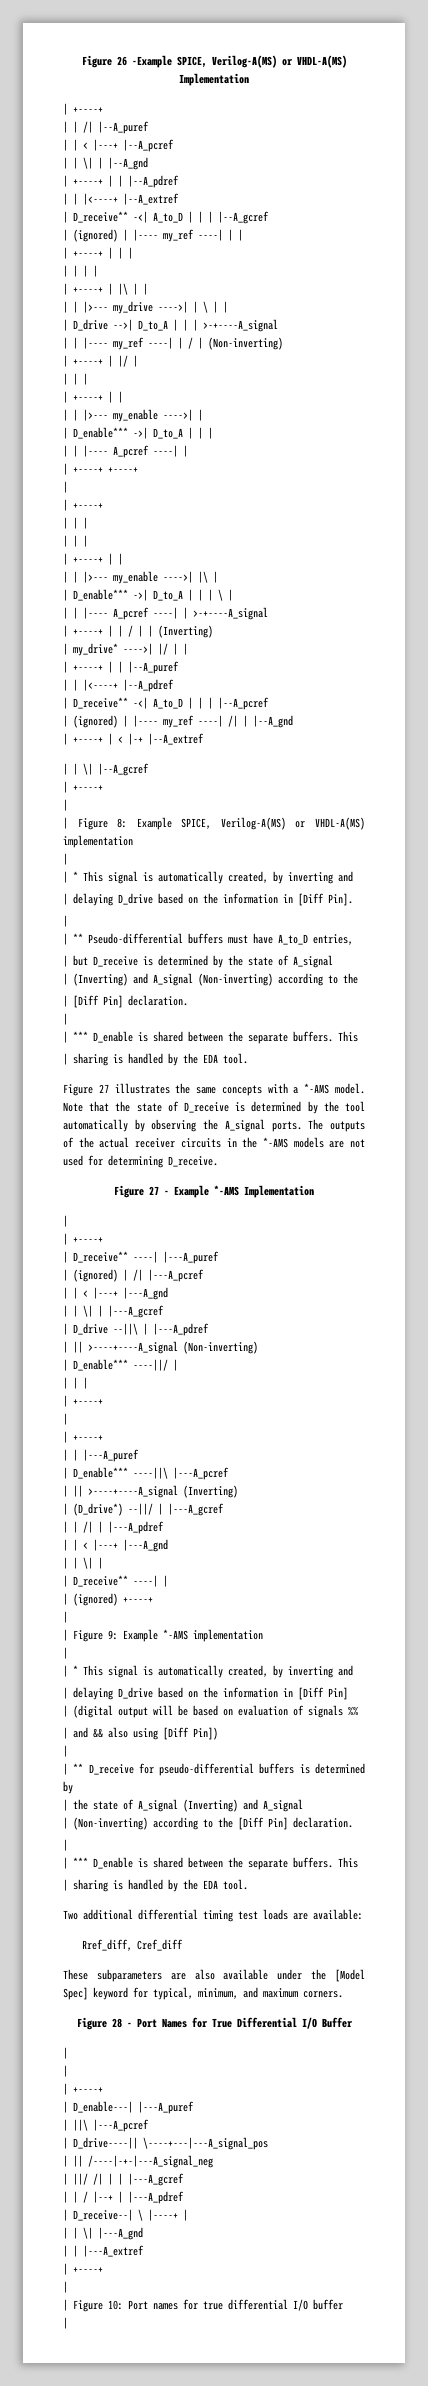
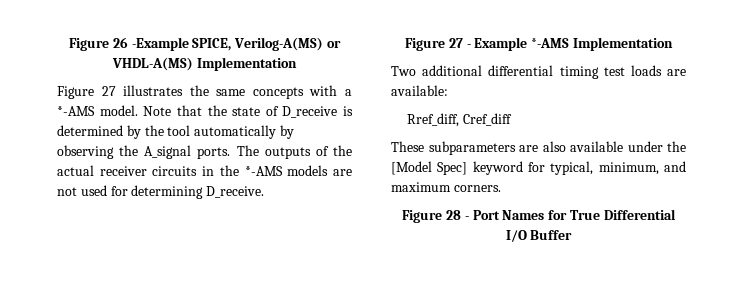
  Figure 26 -Example SPICE, Verilog-A(MS) or VHDL-A(MS) Implementation
- | +----+
- | | /| |--A_puref
- | | < |---+ |--A_pcref
- | | \| | |--A_gnd
- | +----+ | | |--A_pdref
- | | |<----+ |--A_extref
- | D_receive** -<| A_to_D | | | |--A_gcref
- | (ignored) | |---- my_ref ----| | |
- | +----+ | | |
- | | | |
- | +----+ | |\ | |
- | | |>--- my_drive ---->| | \ | |
- | D_drive -->| D_to_A | | | >-+----A_signal
- | | |---- my_ref ----| | / | (Non-inverting)
- | +----+ | |/ |
- | | |
- | +----+ | |
- | | |>--- my_enable ---->| |
- | D_enable*** ->| D_to_A | | |
- | | |---- A_pcref ----| |
- | +----+ +----+
- |
- | +----+
- | | |
- | | |
- | +----+ | |
- | | |>--- my_enable ---->| |\ |
- | D_enable*** ->| D_to_A | | | \ |
- | | |---- A_pcref ----| | >-+----A_signal
- | +----+ | | / | | (Inverting)
- | my_drive* ---->| |/ | |
- | +----+ | | |--A_puref
- | | |<----+ |--A_pdref
- | D_receive** -<| A_to_D | | | |--A_pcref
- | (ignored) | |---- my_ref ----| /| | |--A_gnd
- | +----+ | < |-+ |--A_extref
- | | \| |--A_gcref
- | +----+
- |
- | Figure 8: Example SPICE, Verilog-A(MS) or VHDL-A(MS) implementation
- |
- | * This signal is automatically created, by inverting and
- | delaying D_drive based on the information in [Diff Pin].
- |
- | ** Pseudo-differential buffers must have A_to_D entries,
- | but D_receive is determined by the state of A_signal
- | (Inverting) and A_signal (Non-inverting) according to the
- | [Diff Pin] declaration.
- |
- | *** D_enable is shared between the separate buffers. This
- | sharing is handled by the EDA tool.
  Figure 27 - Example *-AMS Implementation
- |
- | +----+
- | D_receive** ----| |---A_puref
- | (ignored) | /| |---A_pcref
- | | < |---+ |---A_gnd
- | | \| | |---A_gcref
- | D_drive --||\ | |---A_pdref
- | || >----+----A_signal (Non-inverting)
- | D_enable*** ----||/ |
- | | |
- | +----+
- |
- | +----+
- | | |---A_puref
- | D_enable*** ----||\ |---A_pcref
- | || >----+----A_signal (Inverting)
- | (D_drive*) --||/ | |---A_gcref
- | | /| | |---A_pdref
- | | < |---+ |---A_gnd
- | | \| |
- | D_receive** ----| |
- | (ignored) +----+
- |
- | Figure 9: Example *-AMS implementation
- |
- | * This signal is automatically created, by inverting and
- | delaying D_drive based on the information in [Diff Pin]
- | (digital output will be based on evaluation of signals %%
- | and && also using [Diff Pin])
- |
- | ** D_receive for pseudo-differential buffers is determined by
- | the state of A_signal (Inverting) and A_signal
- | (Non-inverting) according to the [Diff Pin] declaration.
- |
- | *** D_enable is shared between the separate buffers. This
- | sharing is handled by the EDA tool.
  Figure 28 - Port Names for True Differential I/O Buffer
- |
- |
- | +----+
- | D_enable---| |---A_puref
- | ||\ |---A_pcref
- | D_drive----|| \----+---|---A_signal_pos
- | || /----|-+-|---A_signal_neg
- | ||/ /| | | |---A_gcref
- | | / |--+ | |---A_pdref
- | D_receive--| \ |----+ |
- | | \| |---A_gnd
- | | |---A_extref
- | +----+
- |
- | Figure 10: Port names for true differential I/O buffer
- |

